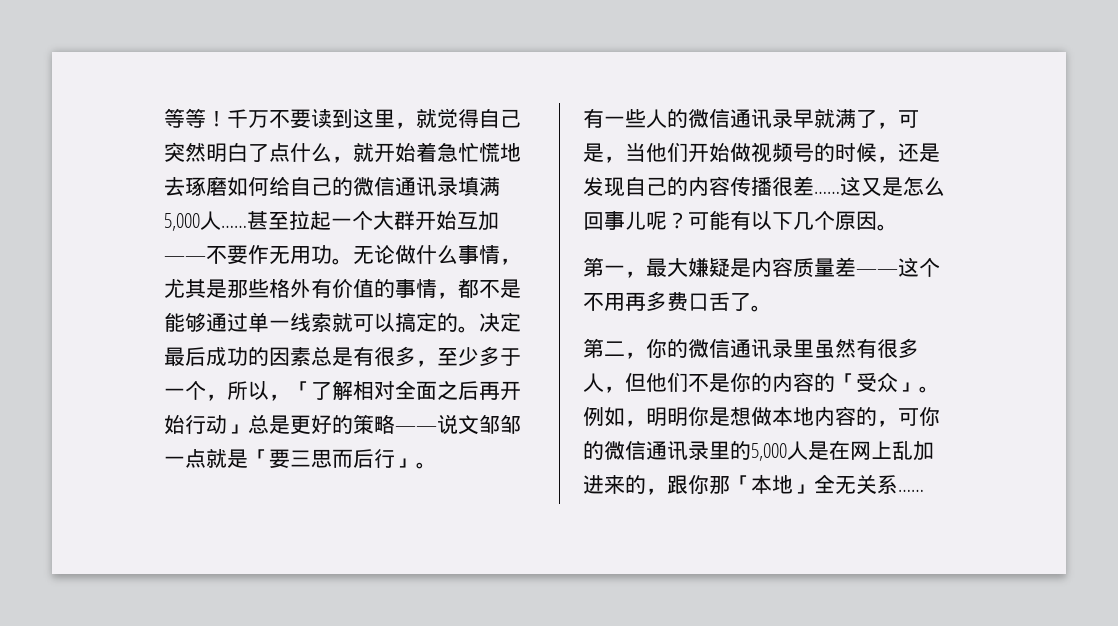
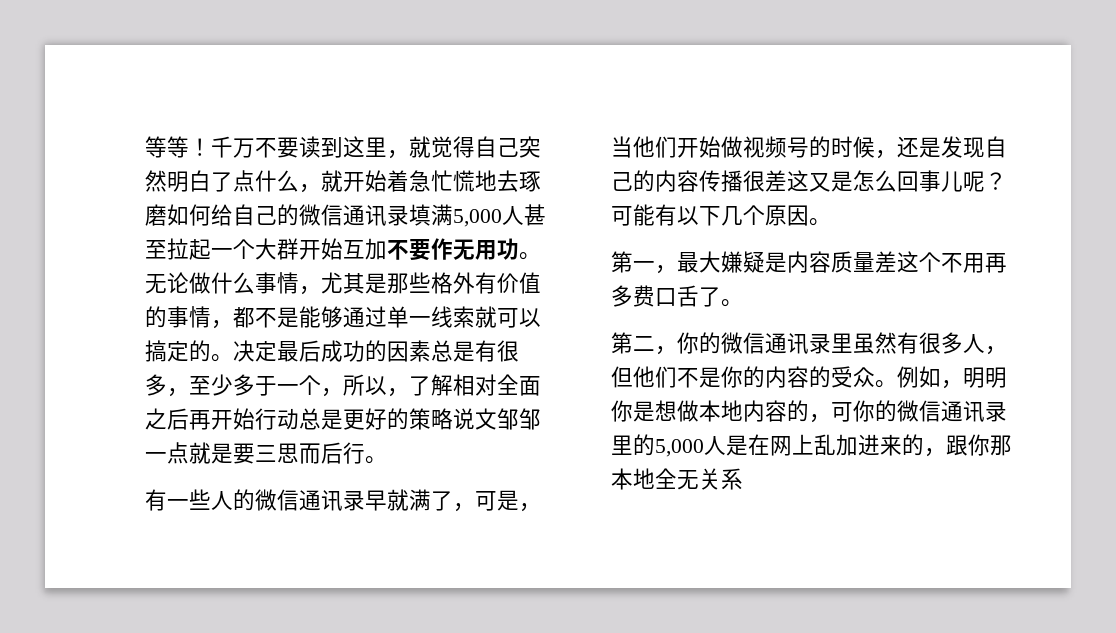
- 千万不要读到这里，就觉得自己突然明白了点什么，就开始着急忙慌地去琢磨如何给自己的微信通讯录填满5,000人……甚至拉起一个大群开始互加——不要作无用功。
+ 千万不要读到这里，就觉得自己突然明白了点什么，就开始着急忙慌地去琢磨如何给自己的微信通讯录填满5,000人甚至拉起一个大群开始互加不要作无用功。
- 决定最后成功的因素总是有很多，至少多于一个，所以，「了解相对全面之后再开始行动」总是更好的策略——说文邹邹一点就是「要三思而后行」。
+ 决定最后成功的因素总是有很多，至少多于一个，所以，了解相对全面之后再开始行动总是更好的策略说文邹邹一点就是要三思而后行。
- 有一些人的微信通讯录早就满了，可是，当他们开始做视频号的时候，还是发现自己的内容传播很差……这又是怎么回事儿呢？
+ 有一些人的微信通讯录早就满了，可是，当他们开始做视频号的时候，还是发现自己的内容传播很差这又是怎么回事儿呢？
- 第一，最大嫌疑是内容质量差——这个不用再多费口舌了。
+ 第一，最大嫌疑是内容质量差这个不用再多费口舌了。
- 第二，你的微信通讯录里虽然有很多人，但他们不是你的内容的「受众」。
+ 第二，你的微信通讯录里虽然有很多人，但他们不是你的内容的受众。
- 例如，明明你是想做本地内容的，可你的微信通讯录里的5,000人是在网上乱加进来的，跟你那「本地」全无关系……
+ 例如，明明你是想做本地内容的，可你的微信通讯录里的5,000人是在网上乱加进来的，跟你那本地全无关系

